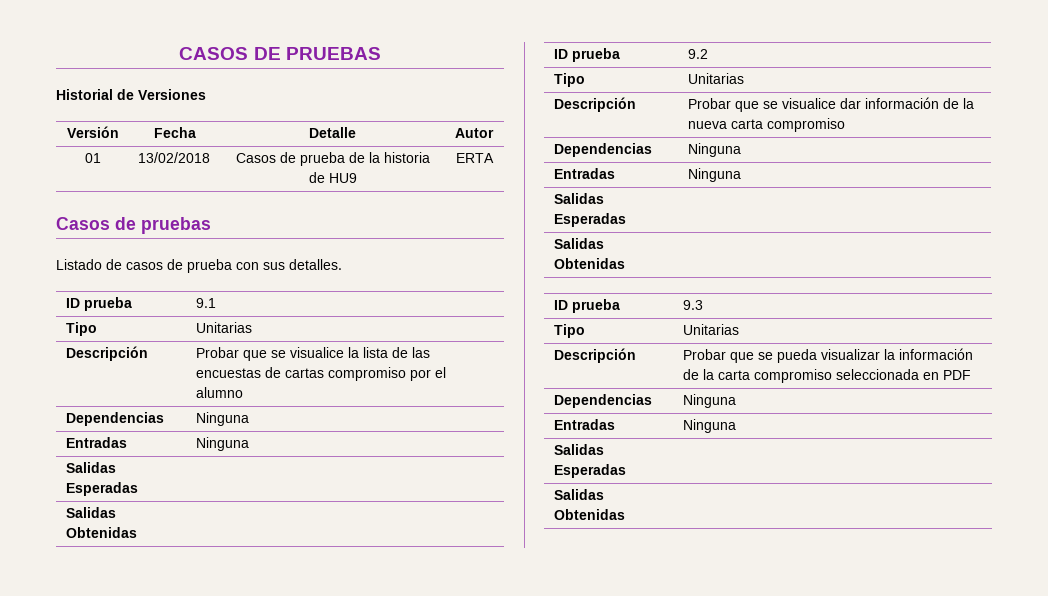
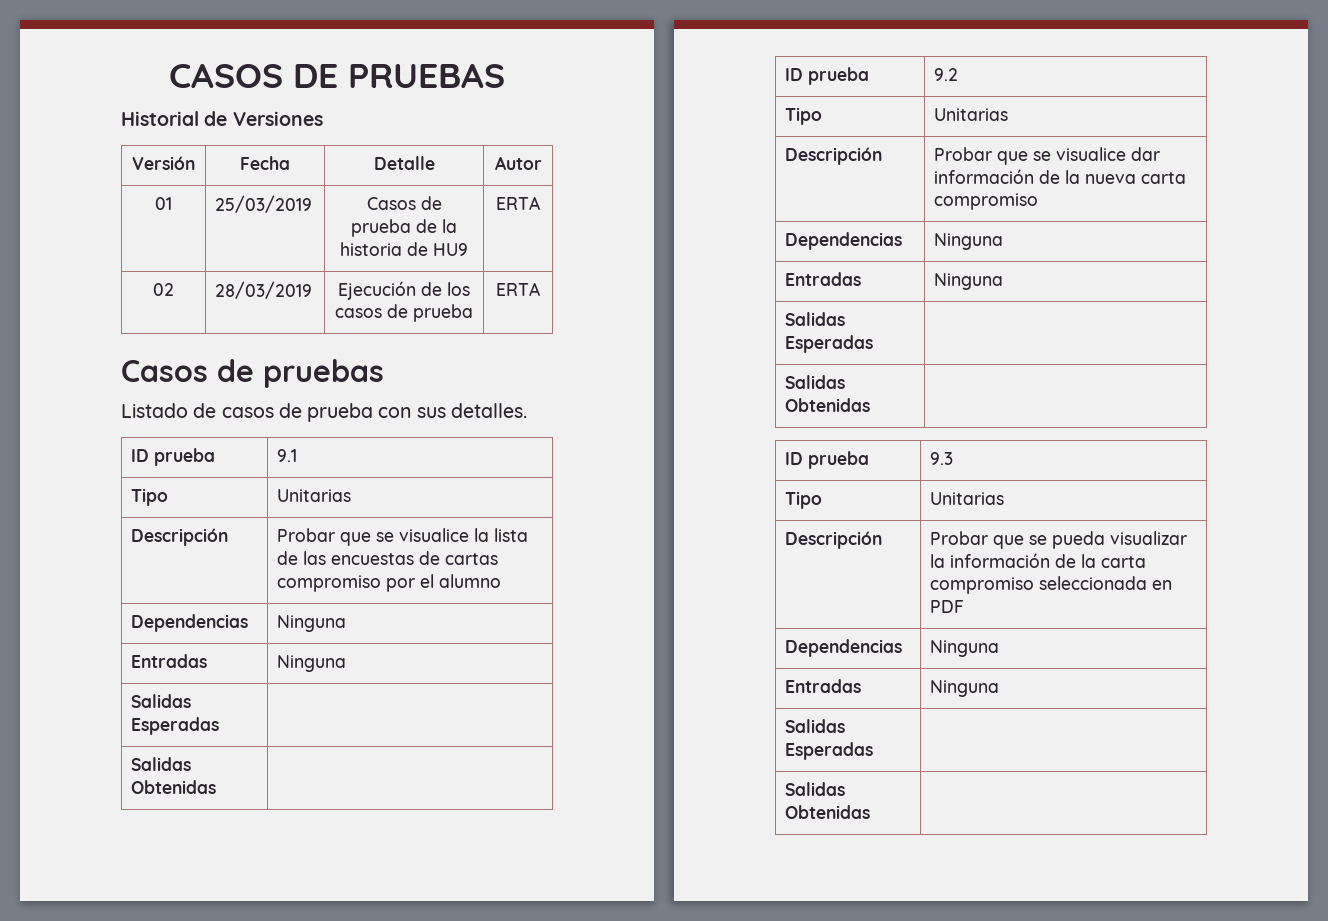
- 01 | 13/02/2018 | Casos de prueba de la historia de HU9 | ERTA
+ 01 | 25/03/2019 | Casos de prueba de la historia de HU9 | ERTA
+ 02 | 28/03/2019 | Ejecución de los casos de prueba | ERTA

